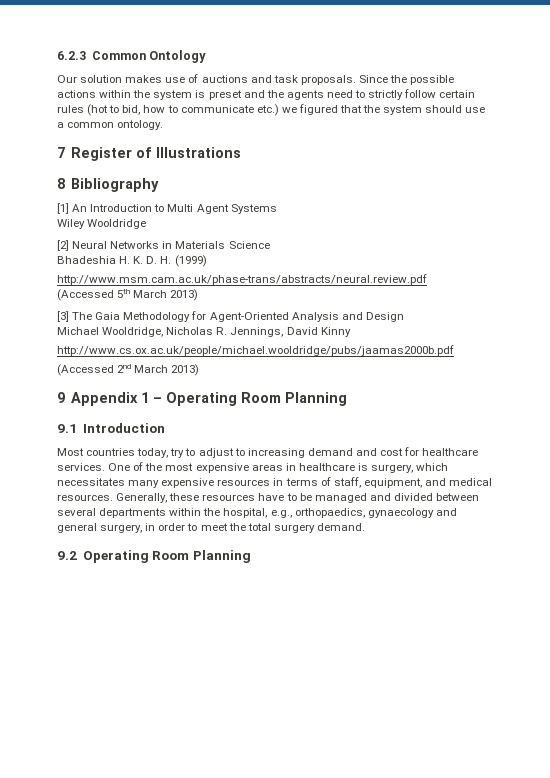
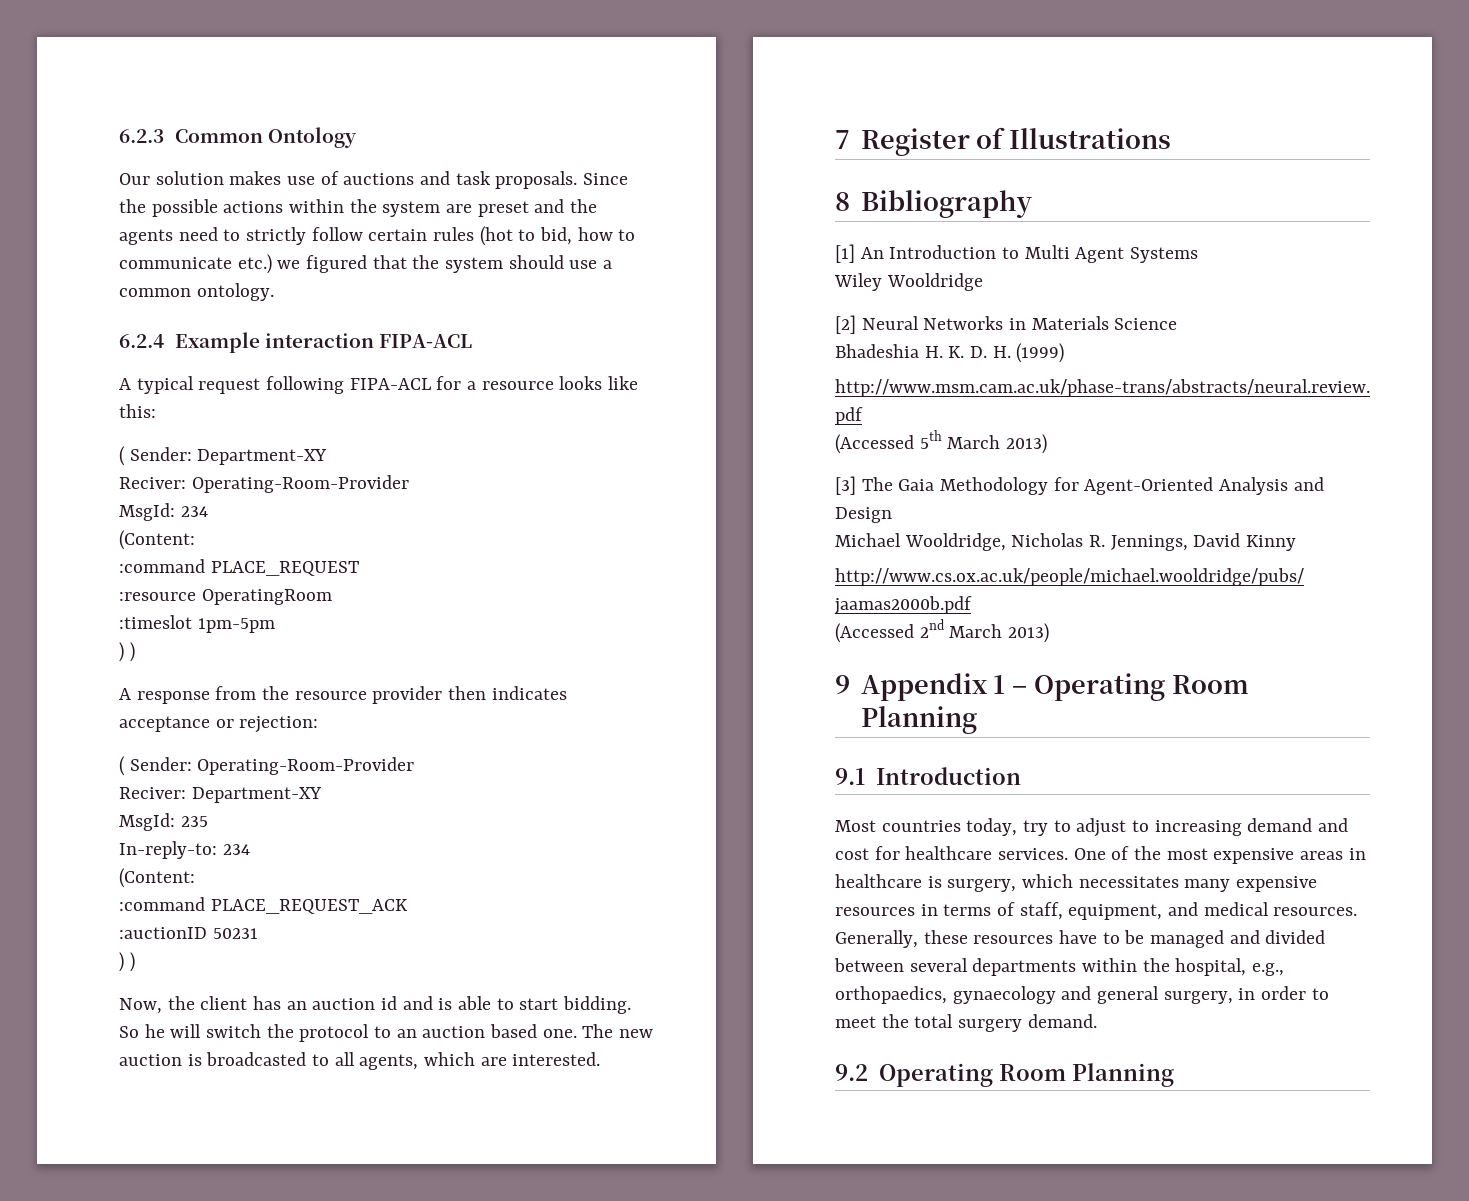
- Since the possible actions within the system is preset and the agents need to strictly follow certain rules (hot to bid, how to communicate etc.) we figured that the system should use a common ontology.
+ Since the possible actions within the system are preset and the agents need to strictly follow certain rules (hot to bid, how to communicate etc.) we figured that the system should use a common ontology.
+ 6.2.4 Example interaction FIPA-ACL
+ A typical request following FIPA-ACL for a resource looks like this:
+ ( Sender: Department-XY
+ Reciver: Operating-Room-Provider
+ MsgId: 234
+ (Content:
+ :command PLACE_REQUEST
+ :resource OperatingRoom
+ :timeslot 1pm-5pm
+ ) )
+ A response from the resource provider then indicates acceptance or rejection:
+ ( Sender: Operating-Room-Provider
+ Reciver: Department-XY
+ MsgId: 235
+ In-reply-to: 234
+ (Content:
+ :command PLACE_REQUEST_ACK
+ :auctionID 50231
+ ) )
+ Now, the client has an auction id and is able to start bidding. So he will switch the protocol to an auction based one. The new auction is broadcasted to all agents, which are interested.

